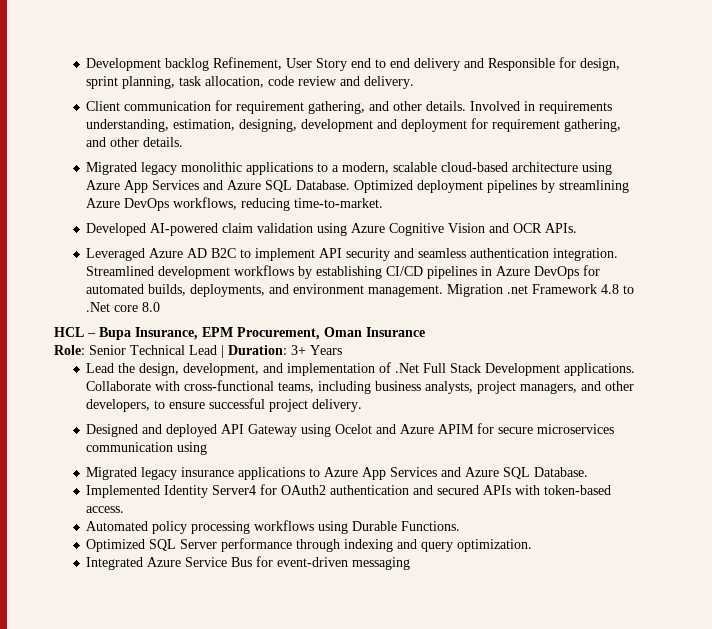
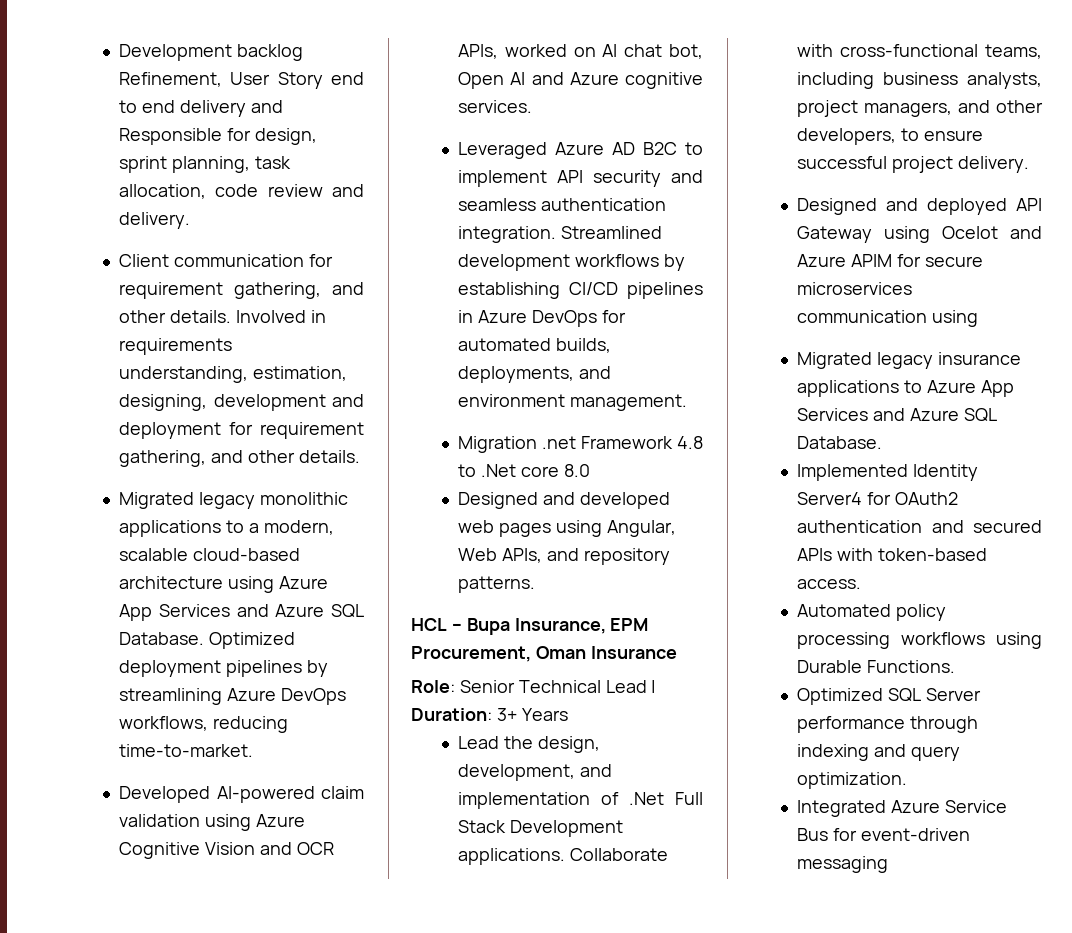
- Developed AI-powered claim validation using Azure Cognitive Vision and OCR APIs.
+ Developed AI-powered claim validation using Azure Cognitive Vision and OCR APIs, worked on AI chat bot, Open AI and Azure cognitive services.
- Streamlined development workflows by establishing CI/CD pipelines in Azure DevOps for automated builds, deployments, and environment management. Migration .net Framework 4.8 to .Net core 8.0
+ Streamlined development workflows by establishing CI/CD pipelines in Azure DevOps for automated builds, deployments, and environment management.
+ Migration .net Framework 4.8 to .Net core 8.0
+ Designed and developed web pages using Angular, Web APIs, and repository patterns.

